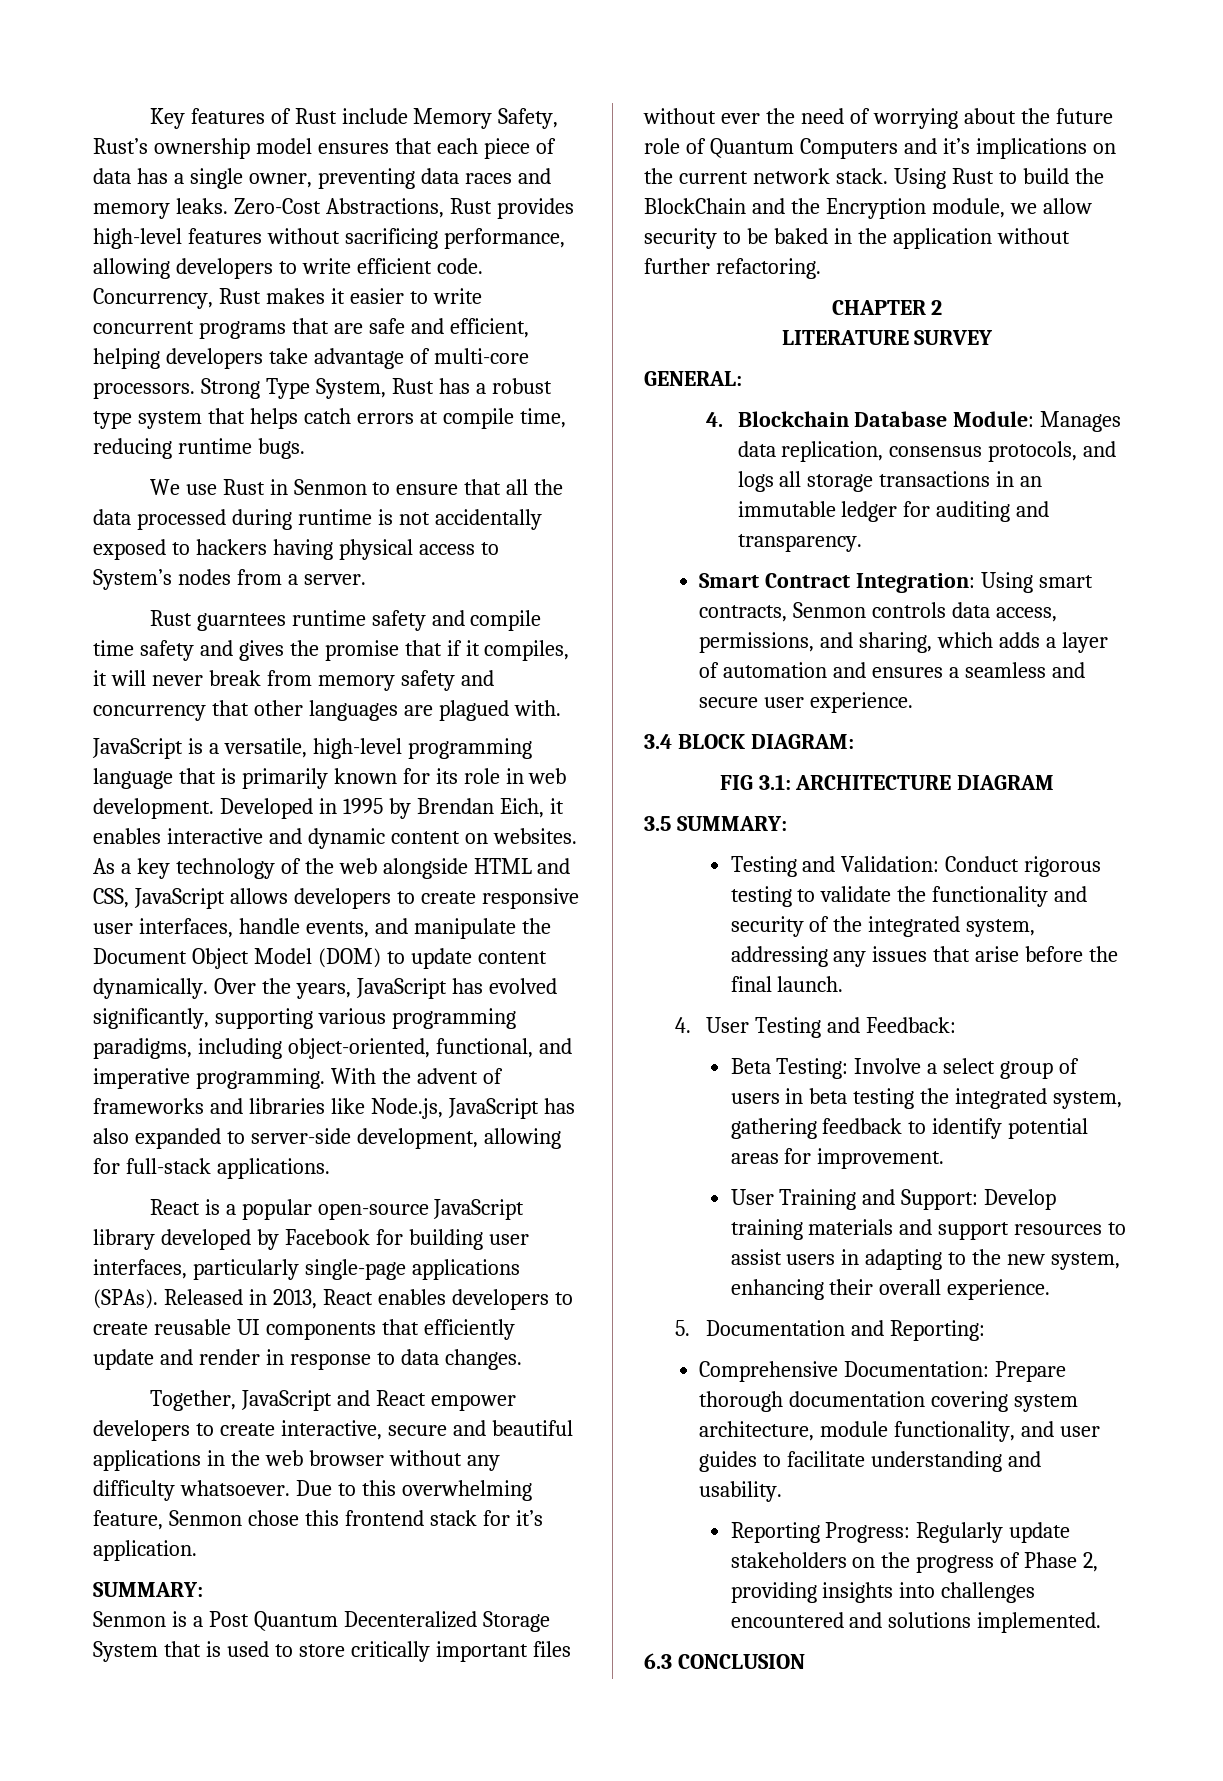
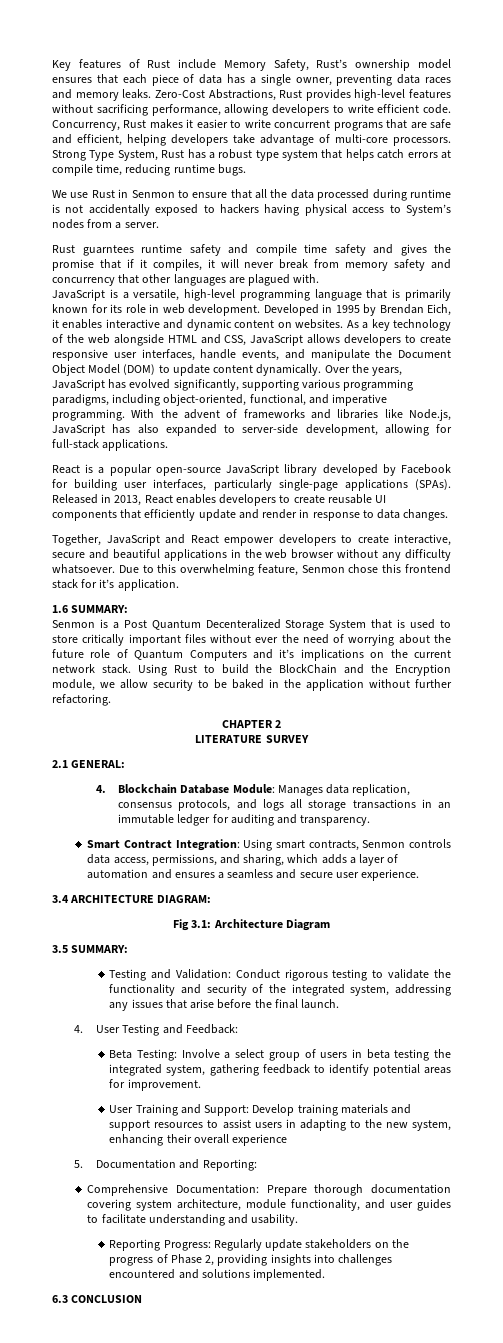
  Due to this overwhelming feature, Senmon chose this frontend stack for it’s application.
- SUMMARY:
+ 1.6 SUMMARY:
- GENERAL:
+ 2.1 GENERAL:
- 3.4 BLOCK DIAGRAM:
+ 3.4 ARCHITECTURE DIAGRAM:
- FIG 3.1: ARCHITECTURE DIAGRAM
+ Fig 3.1: Architecture Diagram
- User Training and Support: Develop training materials and support resources to assist users in adapting to the new system, enhancing their overall experience.
+ User Training and Support: Develop training materials and support resources to assist users in adapting to the new system, enhancing their overall experience

